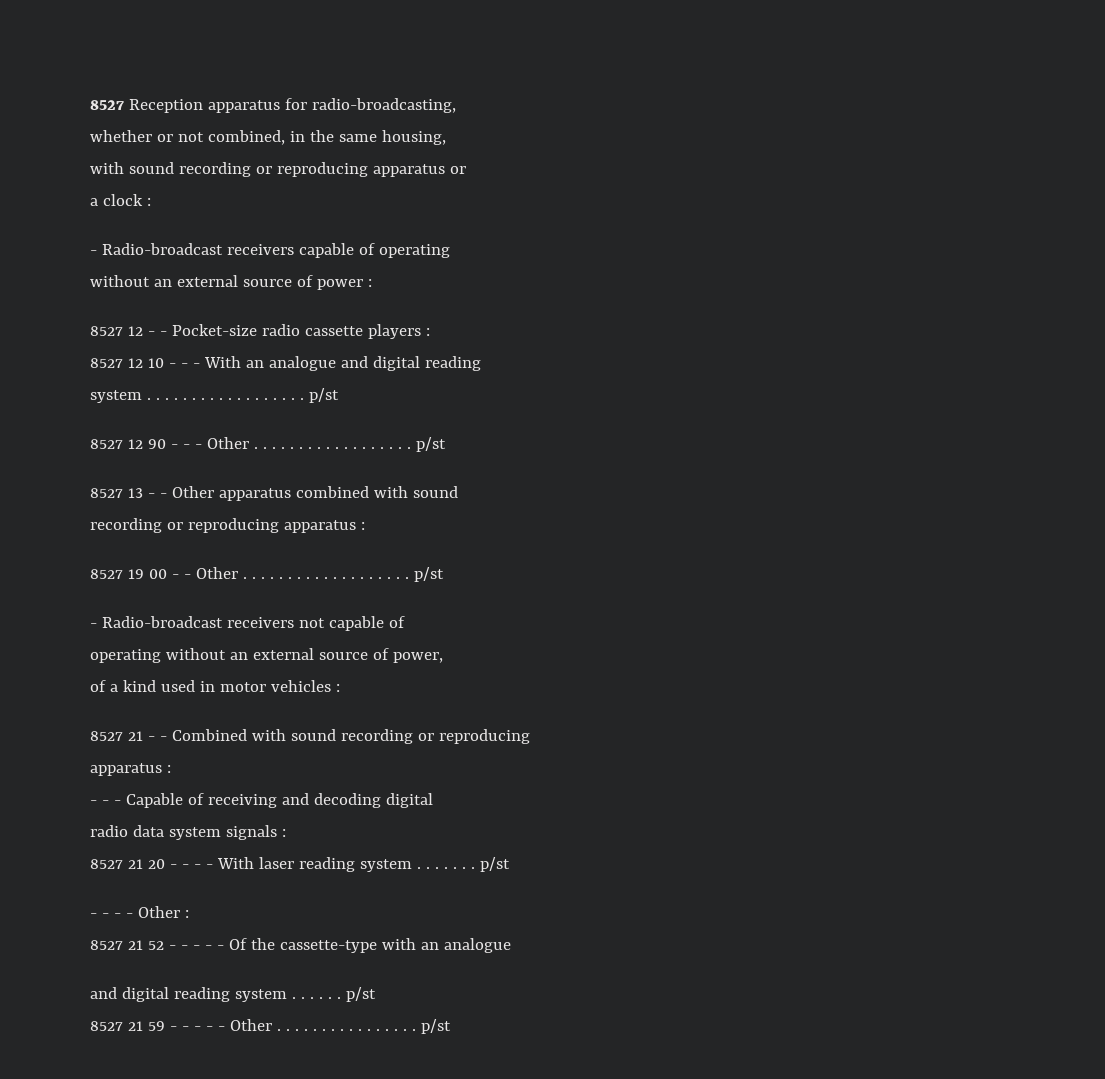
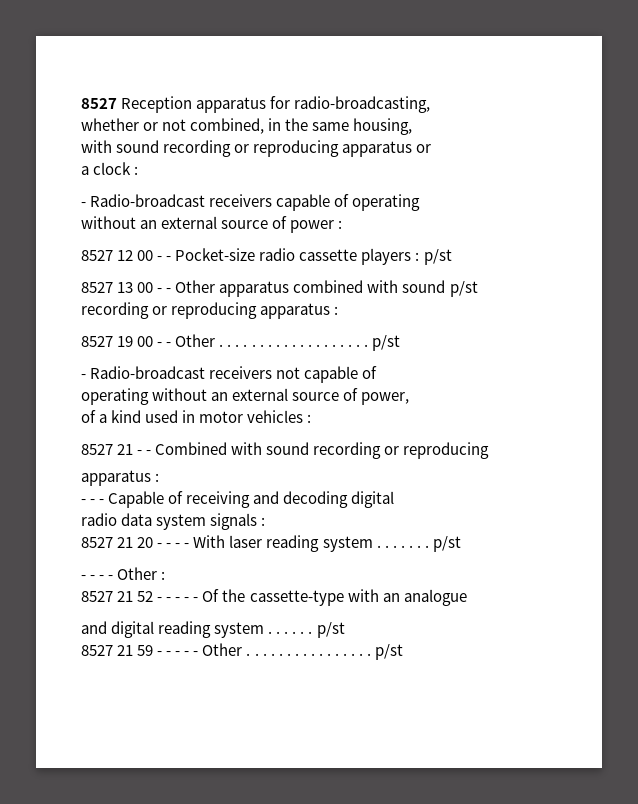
- 8527 12 - - Pocket-size radio cassette players :
- 8527 12 10 - - - With an analogue and digital reading
- system . . . . . . . . . . . . . . . . . . p/st
- 8527 12 90 - - - Other . . . . . . . . . . . . . . . . . . p/st
+ 8527 12 00 - - Pocket-size radio cassette players : p/st
- 8527 13 - - Other apparatus combined with sound
+ 8527 13 00 - - Other apparatus combined with sound p/st

